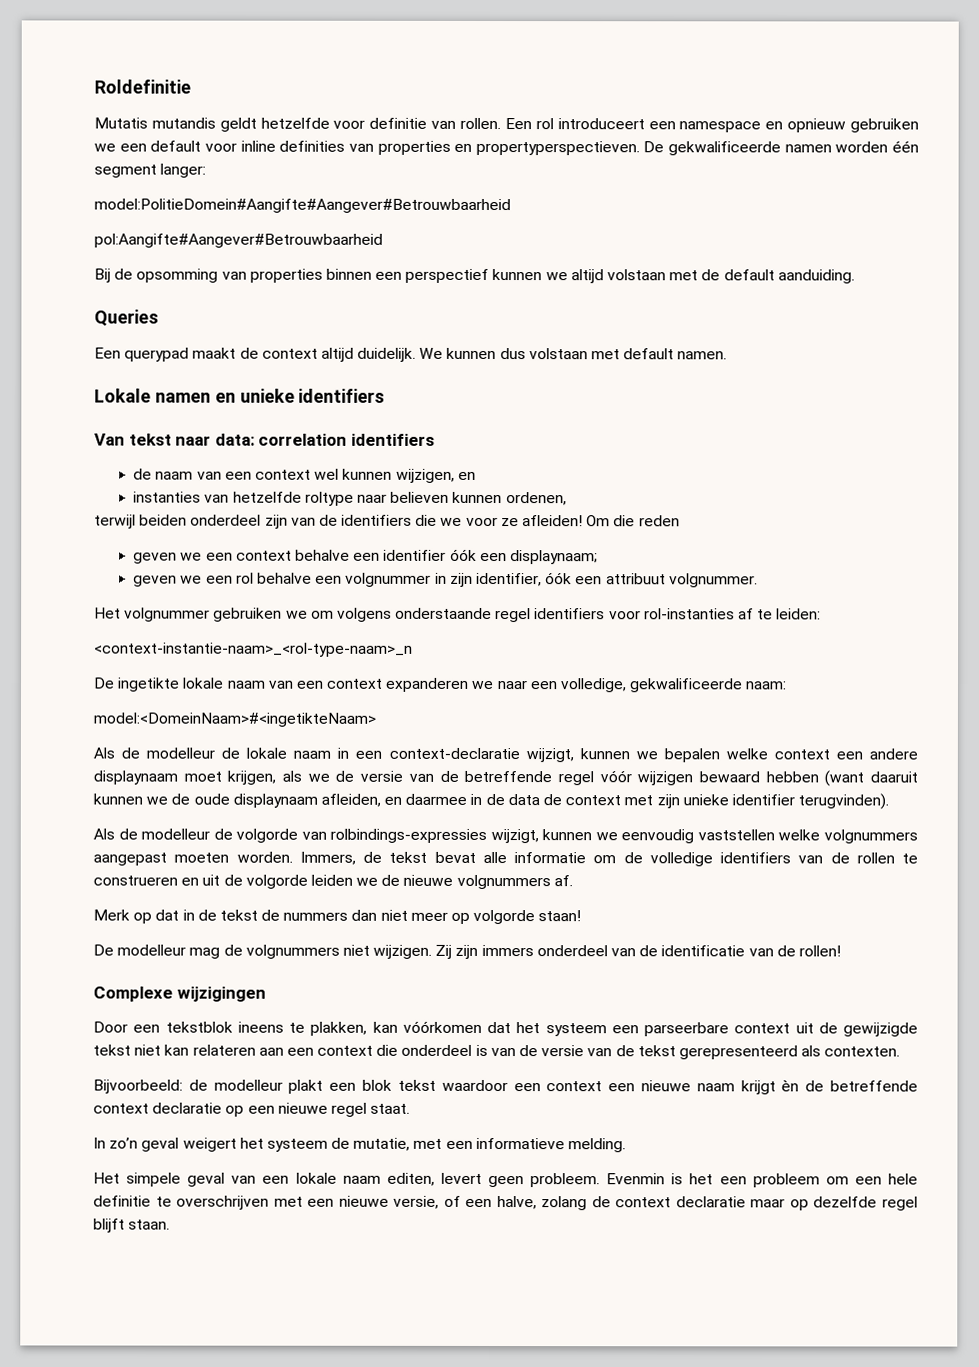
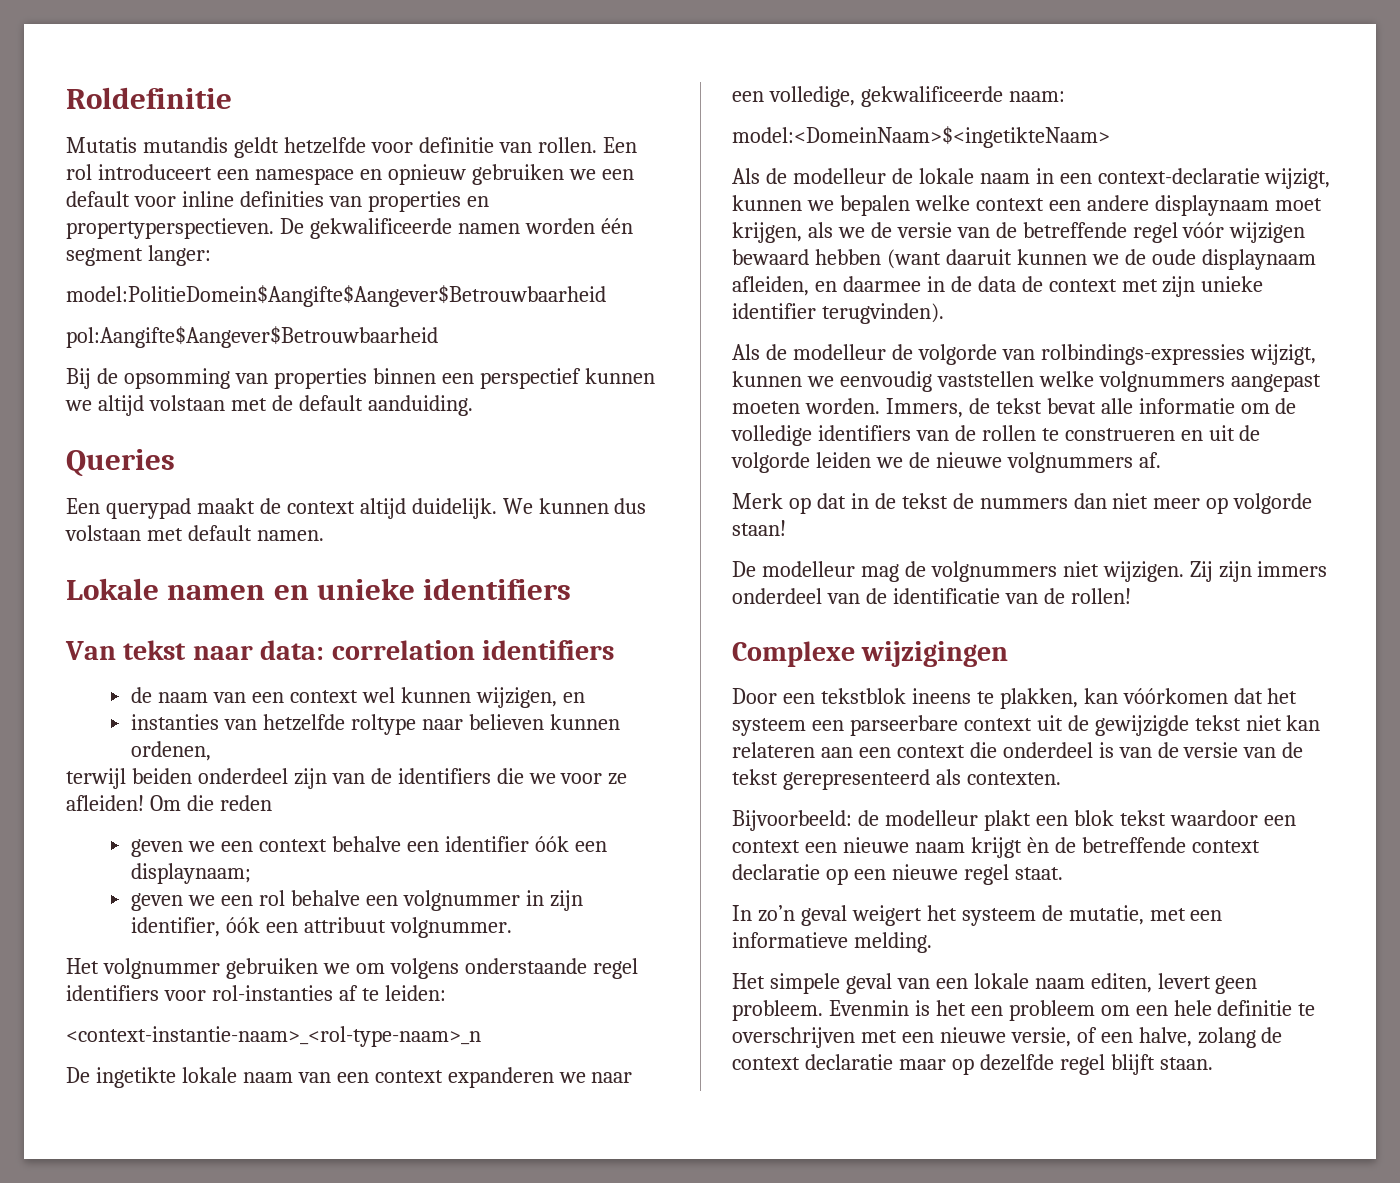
- model:PolitieDomein#Aangifte#Aangever#Betrouwbaarheid
- pol:Aangifte#Aangever#Betrouwbaarheid
+ model:PolitieDomein$Aangifte$Aangever$Betrouwbaarheid
+ pol:Aangifte$Aangever$Betrouwbaarheid
- model:<DomeinNaam>#<ingetikteNaam>
+ model:<DomeinNaam>$<ingetikteNaam>

